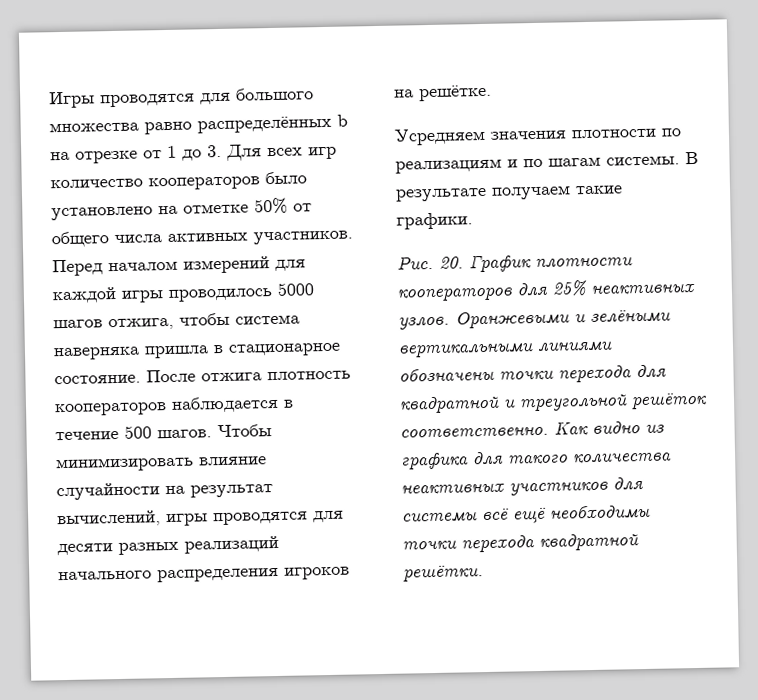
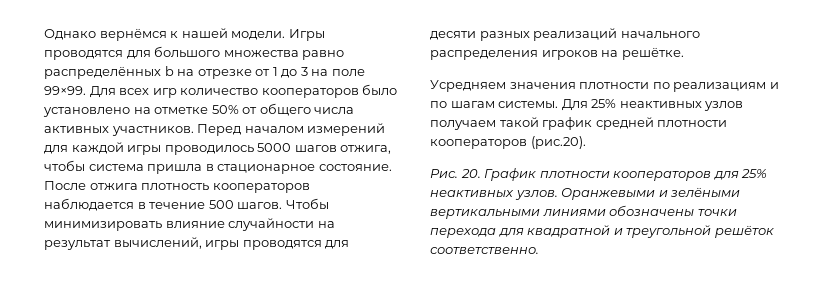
+ Однако вернёмся к нашей модели.
- Игры проводятся для большого множества равно распределённых b на отрезке от 1 до 3. Для всех игр количество кооператоров было установлено на отметке 50% от общего числа активных участников.
+ Игры проводятся для большого множества равно распределённых b на отрезке от 1 до 3 на поле 99×99. Для всех игр количество кооператоров было установлено на отметке 50% от общего числа активных участников.
- Перед началом измерений для каждой игры проводилось 5000 шагов отжига, чтобы система наверняка пришла в стационарное состояние.
+ Перед началом измерений для каждой игры проводилось 5000 шагов отжига, чтобы система пришла в стационарное состояние.
- В результате получаем такие графики.
+ Для 25% неактивных узлов получаем такой график средней плотности кооператоров (рис.20).
- Как видно из графика для такого количества неактивных участников для системы всё ещё необходимы точки перехода квадратной решётки.

